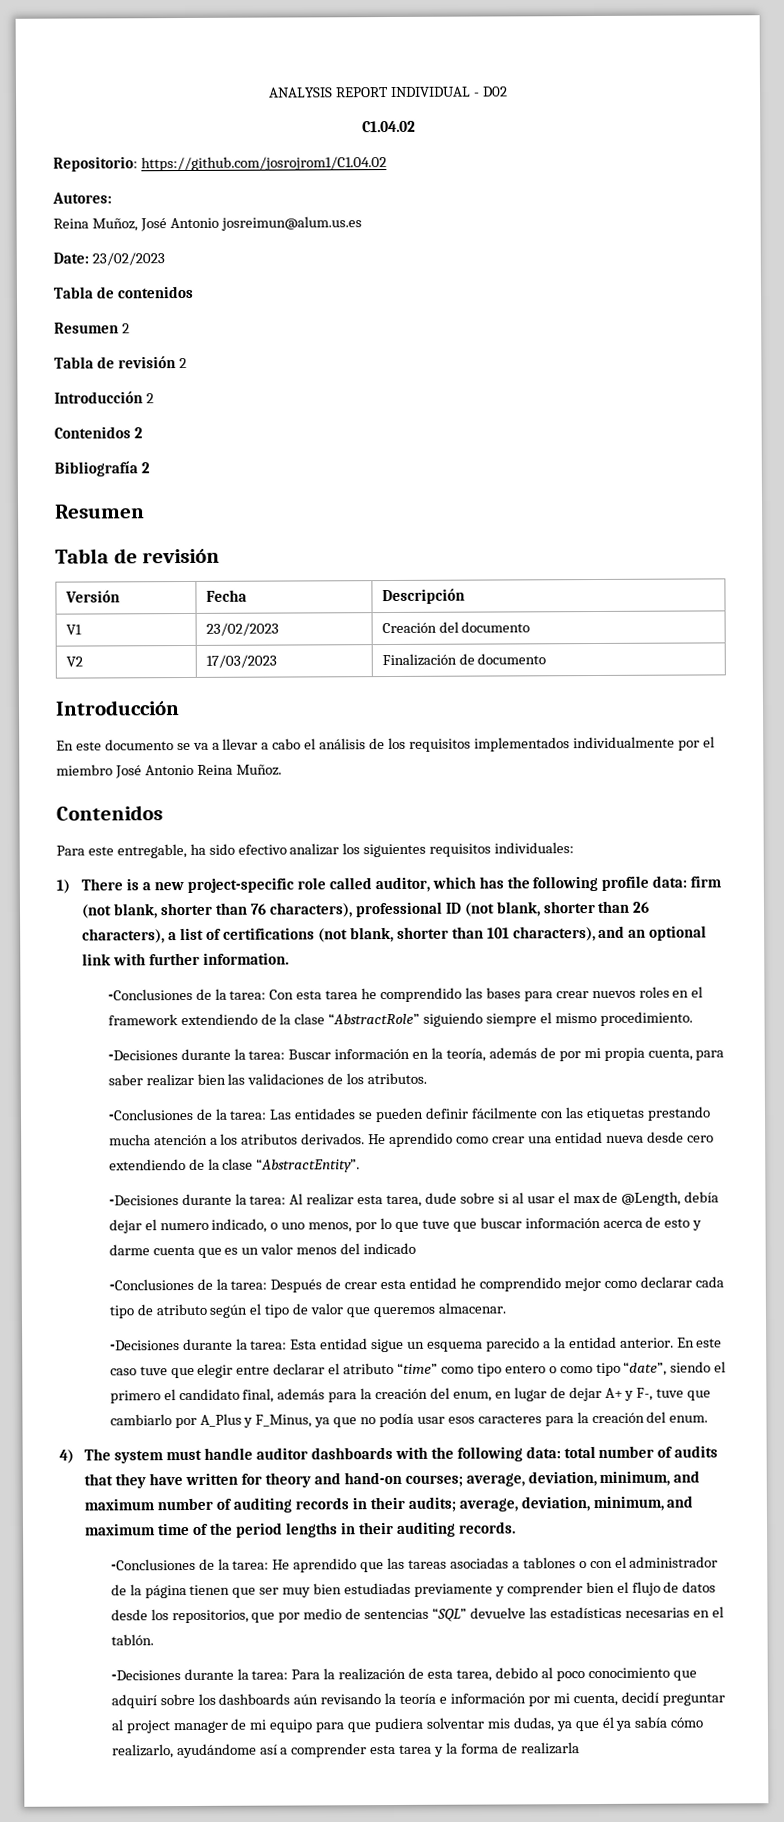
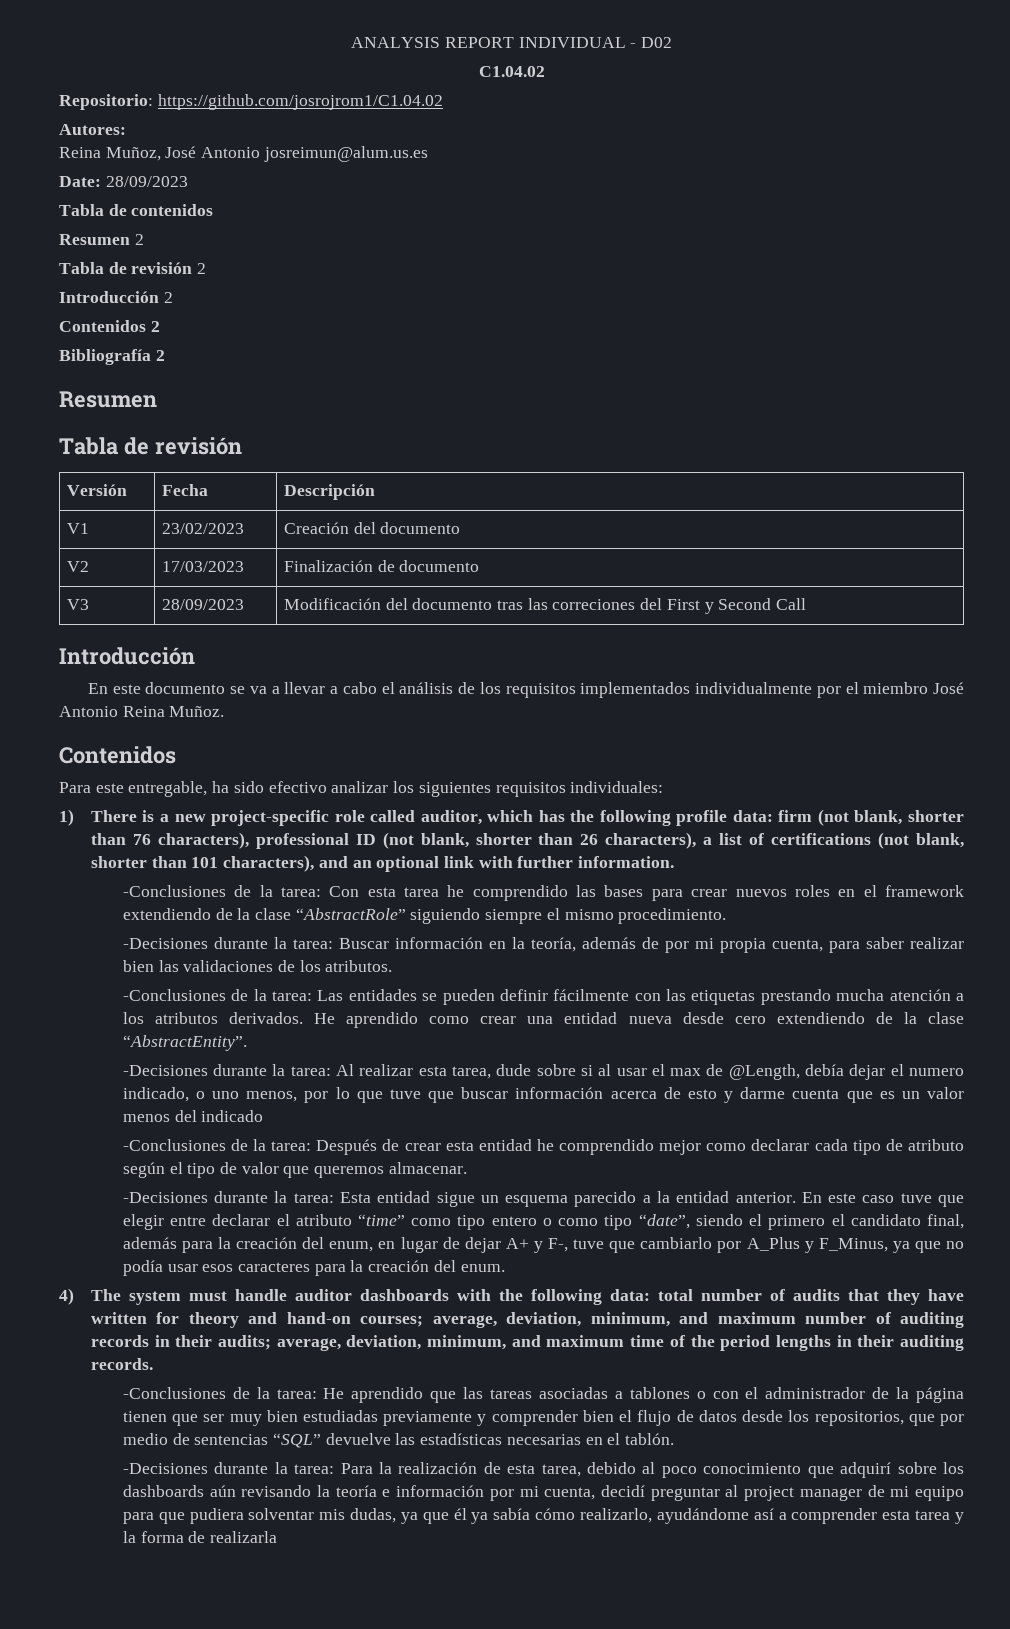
- Date: 23/02/2023
+ Date: 28/09/2023
+ V3 | 28/09/2023 | Modificación del documento tras las correciones del First y Second Call

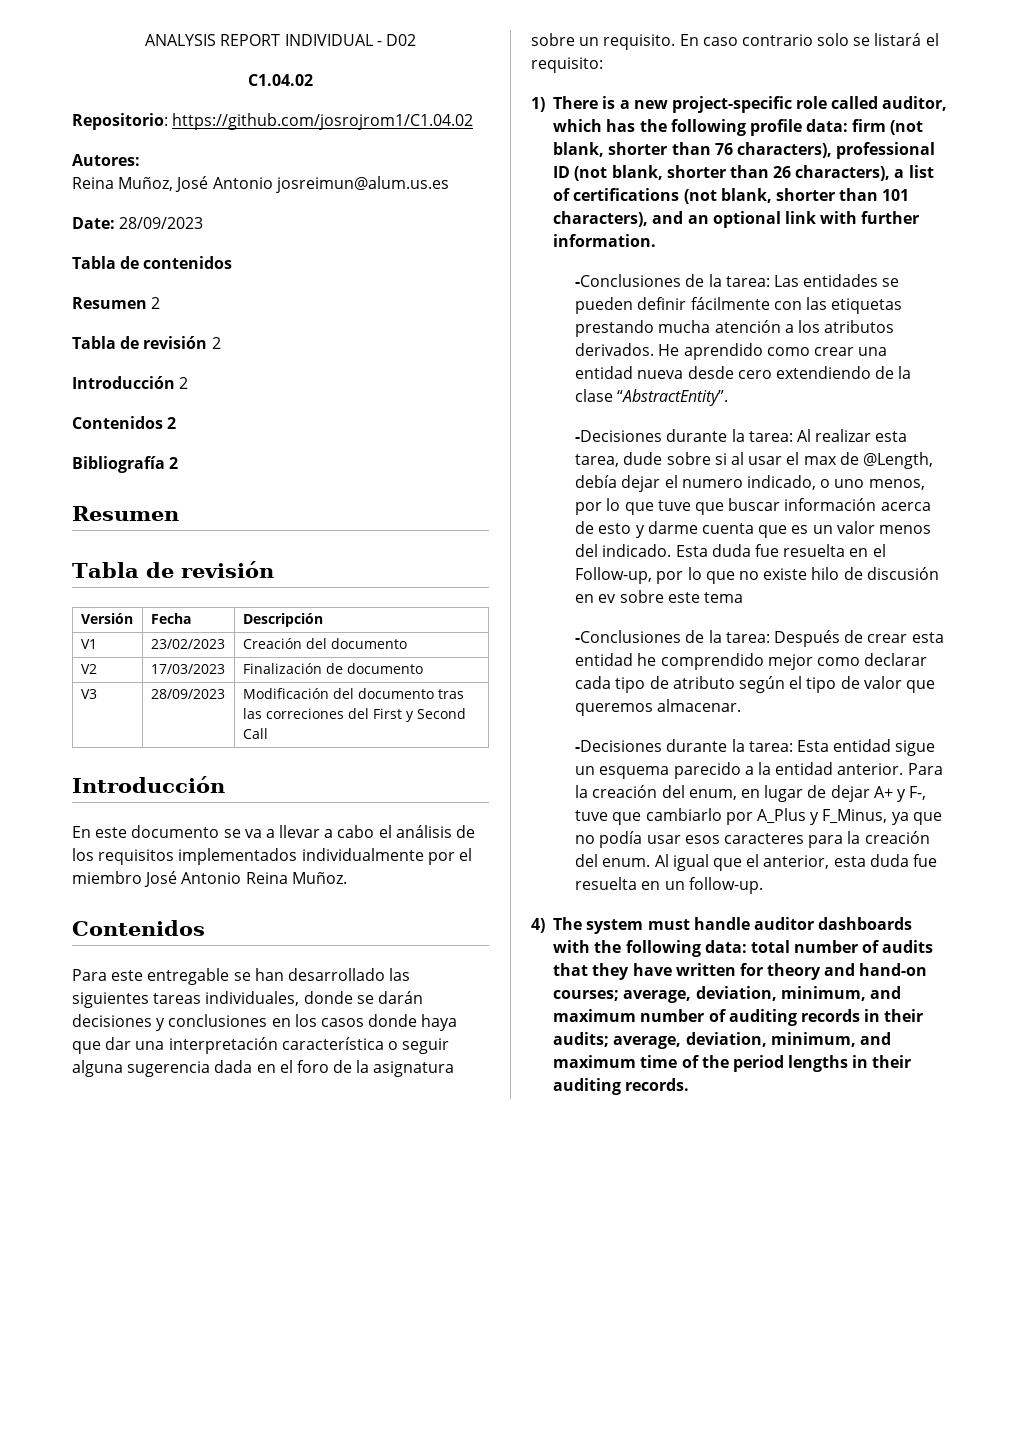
- Para este entregable, ha sido efectivo analizar los siguientes requisitos individuales:
+ Para este entregable se han desarrollado las siguientes tareas individuales, donde se darán decisiones y conclusiones en los casos donde haya que dar una interpretación característica o seguir alguna sugerencia dada en el foro de la asignatura sobre un requisito. En caso contrario solo se listará el requisito:
- -Conclusiones de la tarea: Con esta tarea he comprendido las bases para crear nuevos roles en el framework extendiendo de la clase “AbstractRole” siguiendo siempre el mismo procedimiento.
- -Decisiones durante la tarea: Buscar información en la teoría, además de por mi propia cuenta, para saber realizar bien las validaciones de los atributos.
- -Decisiones durante la tarea: Al realizar esta tarea, dude sobre si al usar el max de @Length, debía dejar el numero indicado, o uno menos, por lo que tuve que buscar información acerca de esto y darme cuenta que es un valor menos del indicado
+ -Decisiones durante la tarea: Al realizar esta tarea, dude sobre si al usar el max de @Length, debía dejar el numero indicado, o uno menos, por lo que tuve que buscar información acerca de esto y darme cuenta que es un valor menos del indicado. Esta duda fue resuelta en el Follow-up, por lo que no existe hilo de discusión en ev sobre este tema
- En este caso tuve que elegir entre declarar el atributo “time” como tipo entero o como tipo “date”, siendo el primero el candidato final, además para la creación del enum, en lugar de dejar A+ y F-, tuve que cambiarlo por A_Plus y F_Minus, ya que no podía usar esos caracteres para la creación del enum.
+ Para la creación del enum, en lugar de dejar A+ y F-, tuve que cambiarlo por A_Plus y F_Minus, ya que no podía usar esos caracteres para la creación del enum. Al igual que el anterior, esta duda fue resuelta en un follow-up.
- -Conclusiones de la tarea: He aprendido que las tareas asociadas a tablones o con el administrador de la página tienen que ser muy bien estudiadas previamente y comprender bien el flujo de datos desde los repositorios, que por medio de sentencias “SQL” devuelve las estadísticas necesarias en el tablón.
- -Decisiones durante la tarea: Para la realización de esta tarea, debido al poco conocimiento que adquirí sobre los dashboards aún revisando la teoría e información por mi cuenta, decidí preguntar al project manager de mi equipo para que pudiera solventar mis dudas, ya que él ya sabía cómo realizarlo, ayudándome así a comprender esta tarea y la forma de realizarla

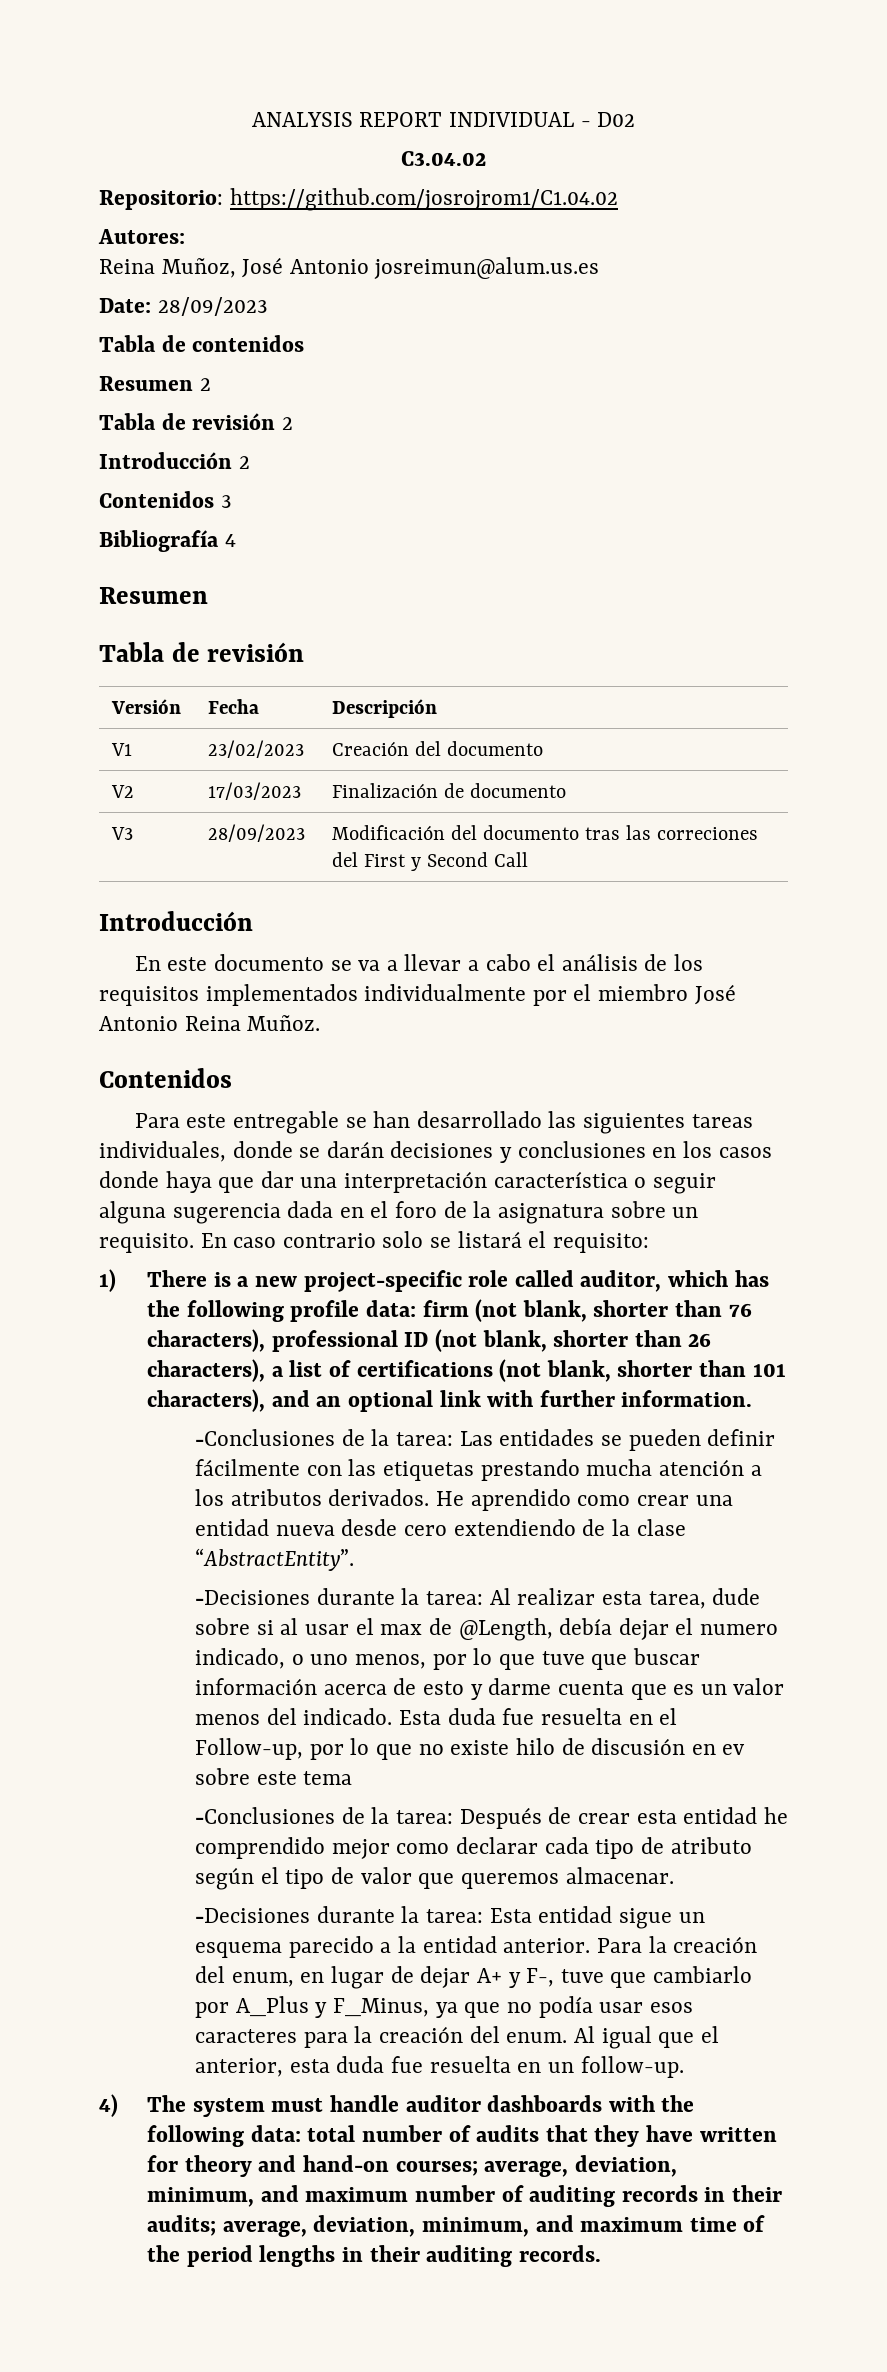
- C1.04.02
+ C3.04.02
- Contenidos 2
+ Contenidos 3
- Bibliografía 2
+ Bibliografía 4

